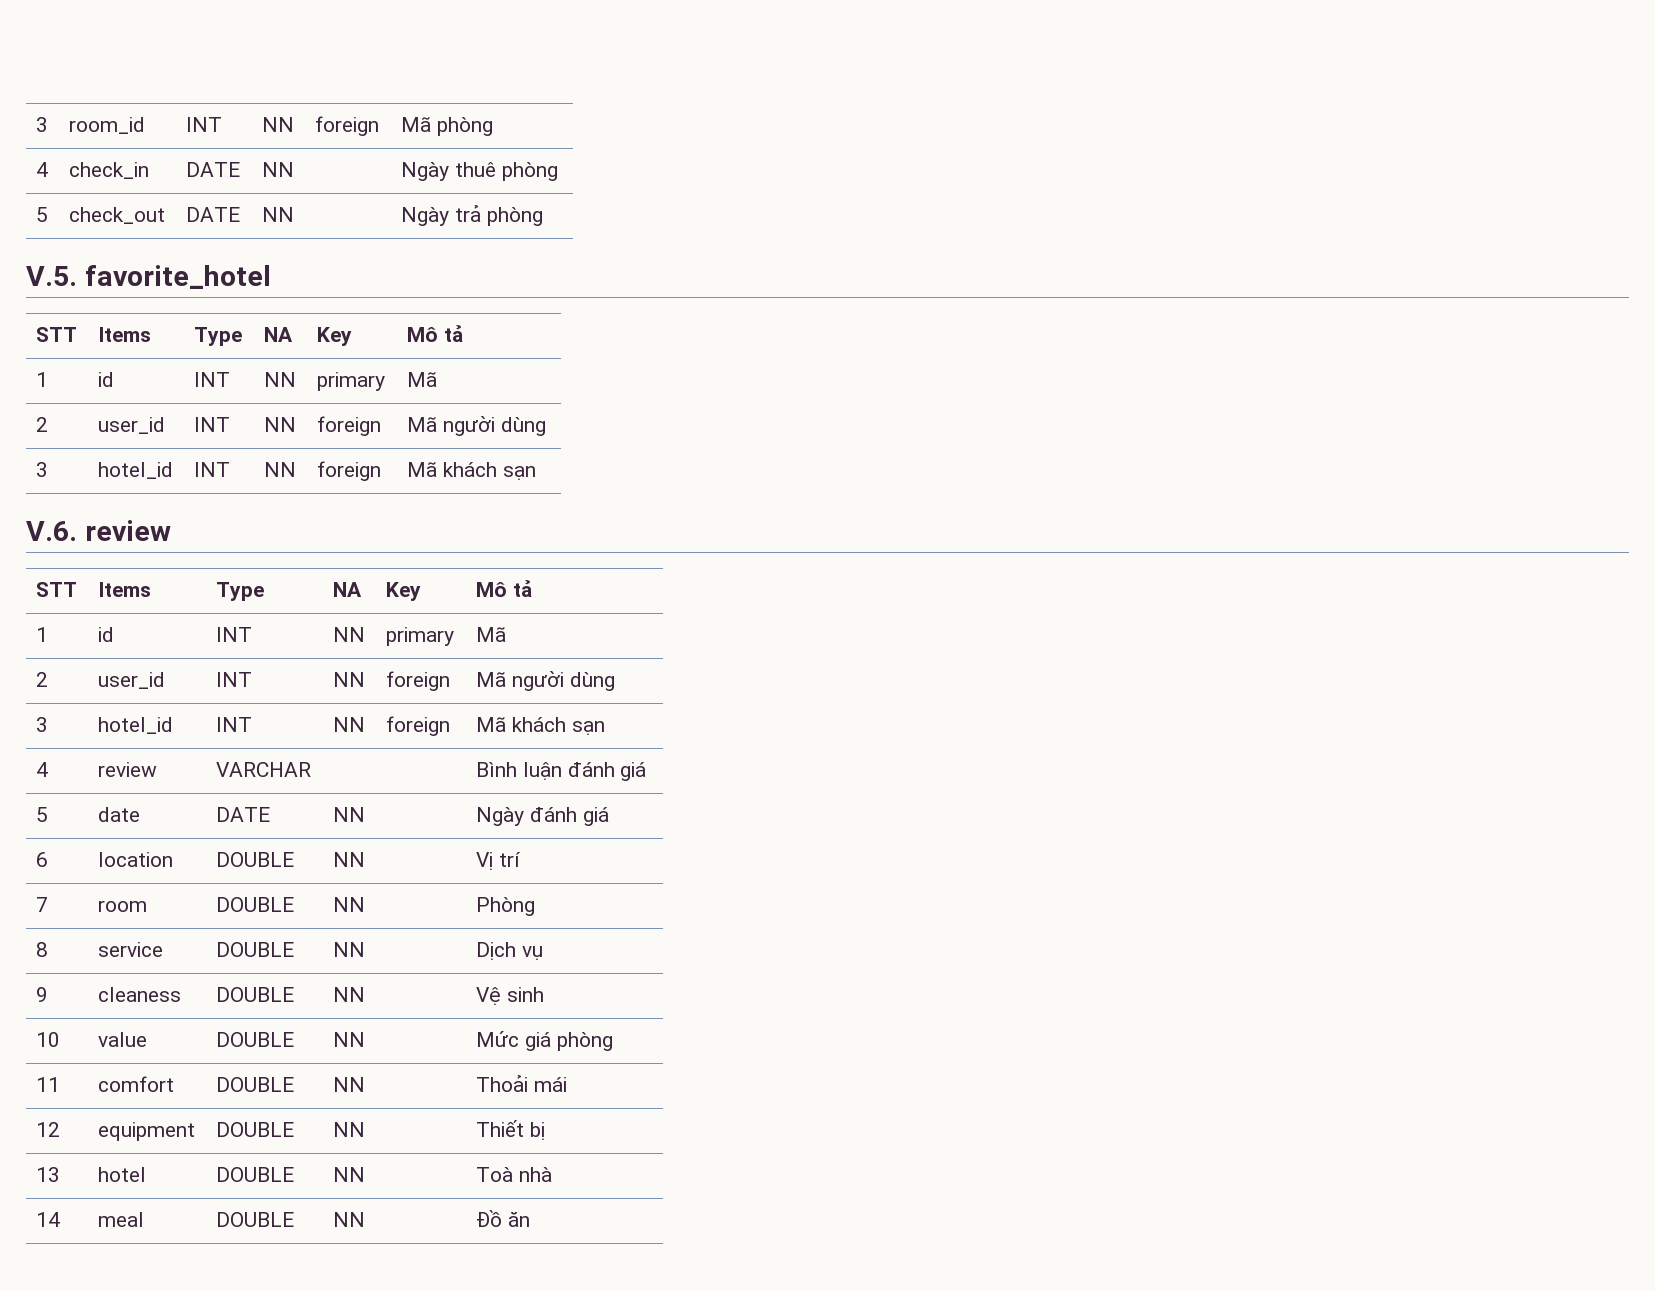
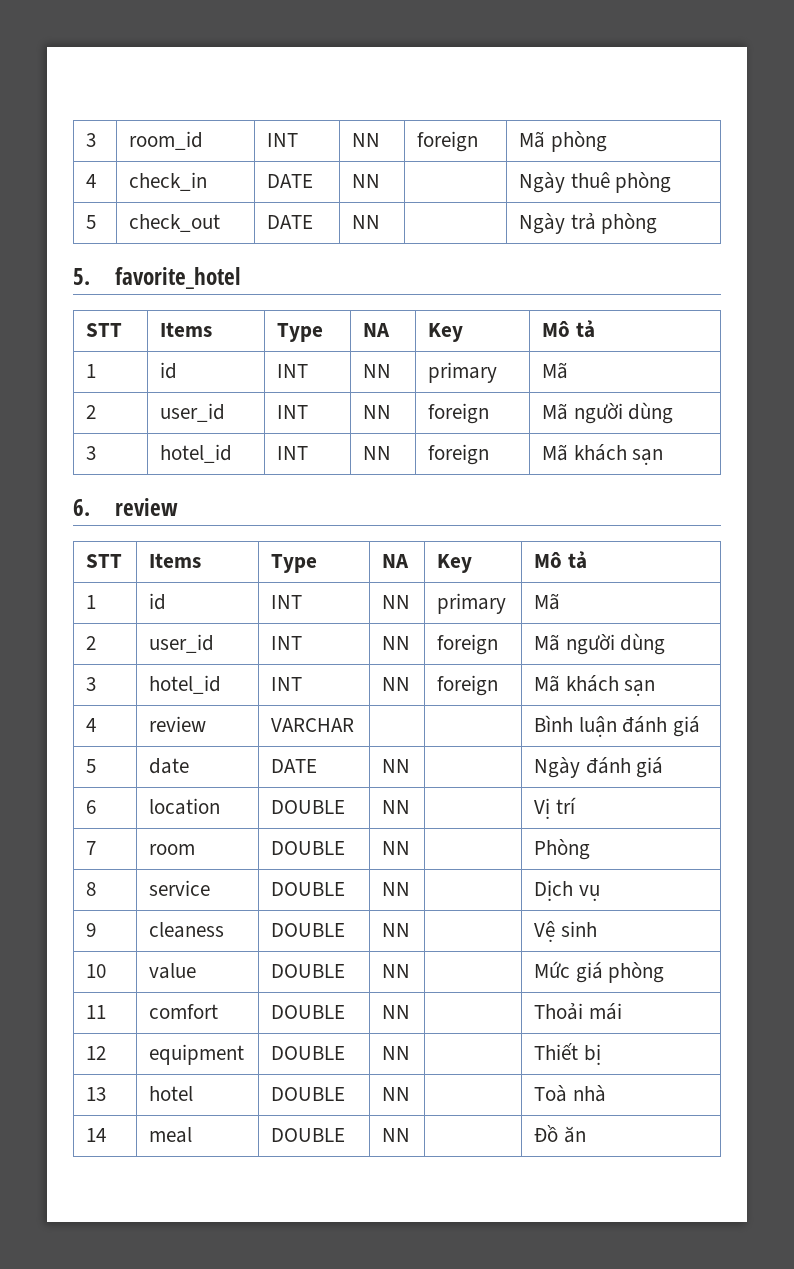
- V.5. favorite_hotel
+ 5. favorite_hotel
- V.6. review
+ 6. review

